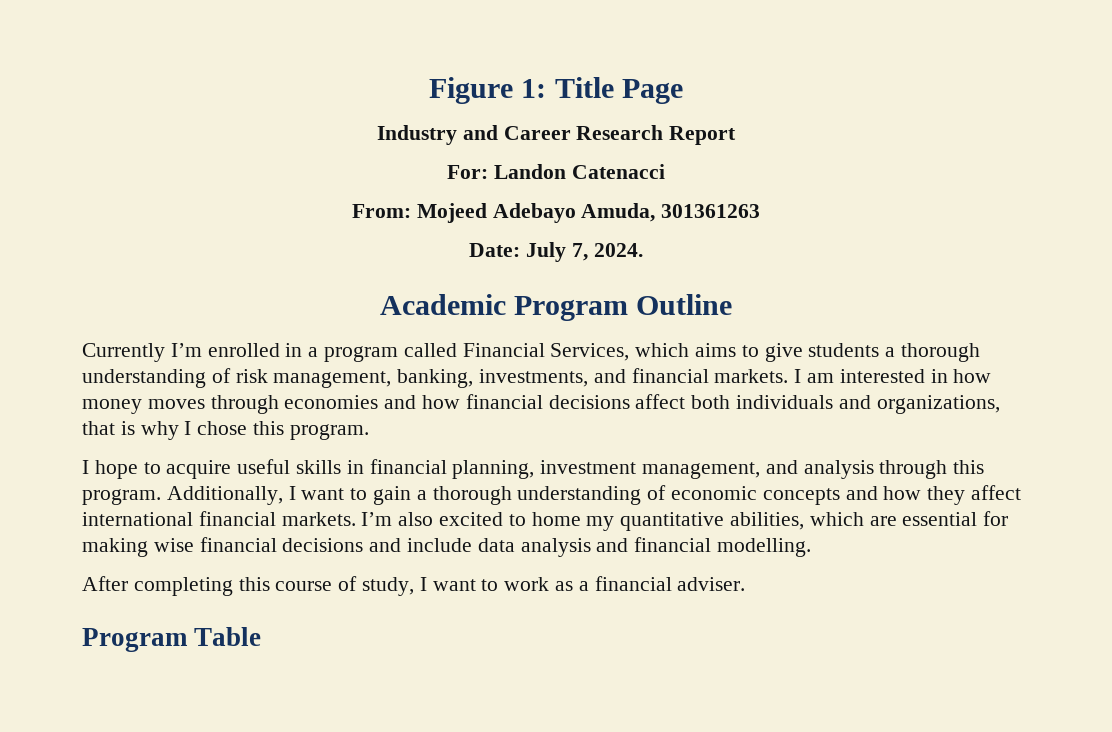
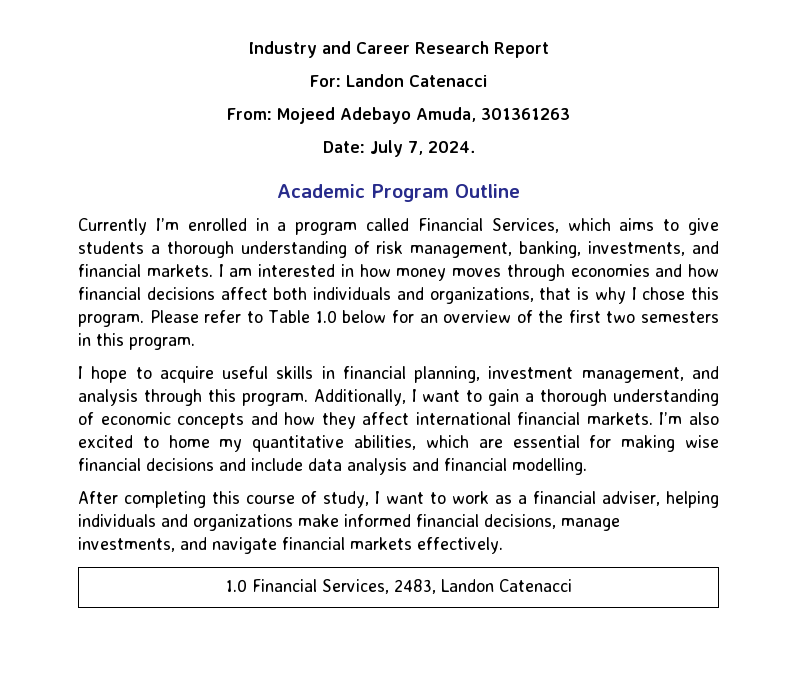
- Figure 1: Title Page
+ Please refer to Table 1.0 below for an overview of the first two semesters in this program.
- After completing this course of study, I want to work as a financial adviser.
- Program Table
+ After completing this course of study, I want to work as a financial adviser, helping individuals and organizations make informed financial decisions, manage investments, and navigate financial markets effectively.
+ 1.0 Financial Services, 2483, Landon Catenacci

